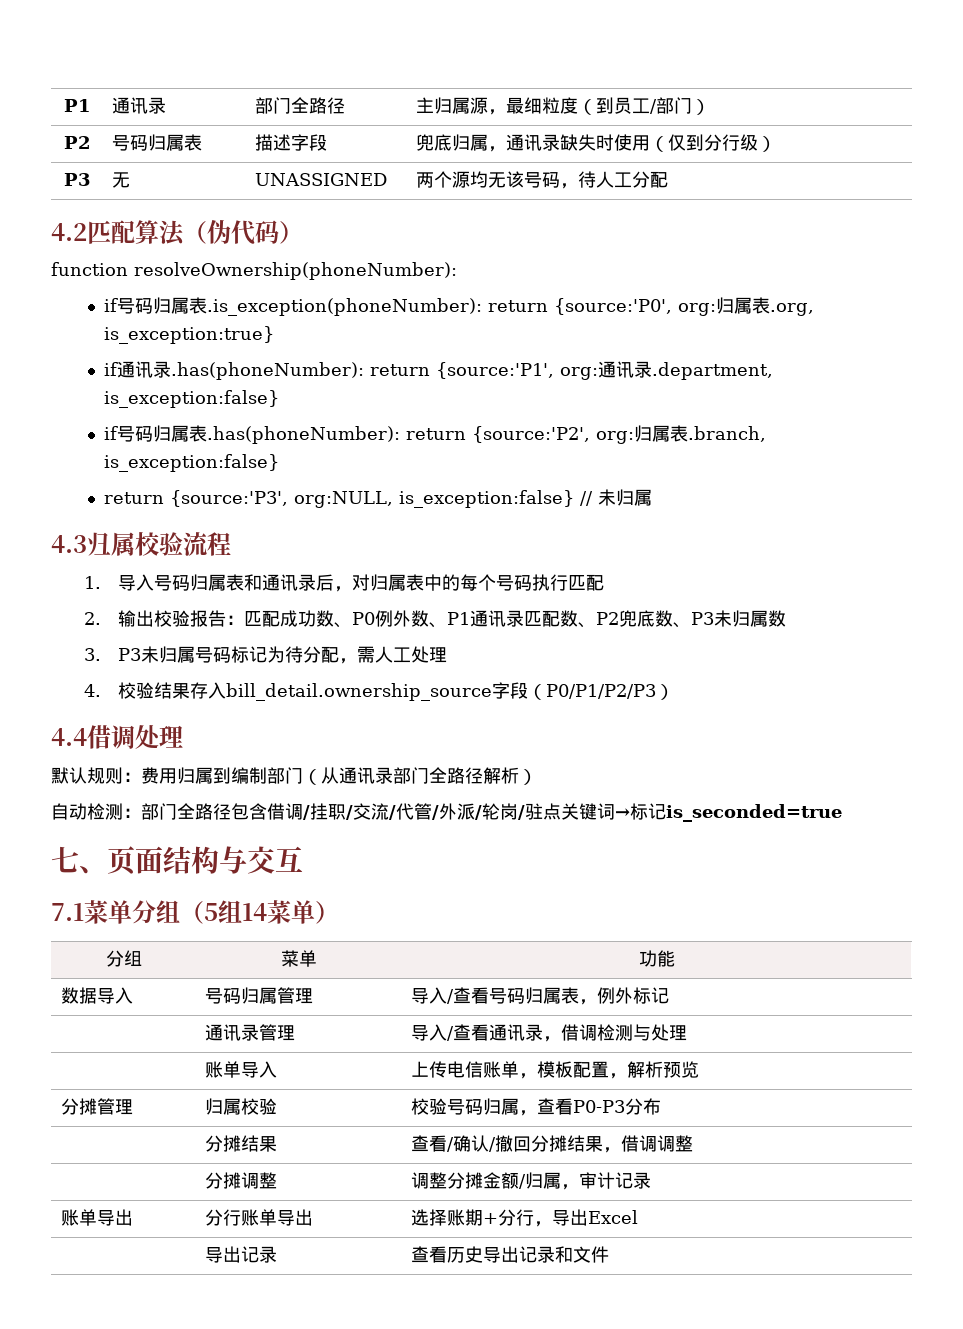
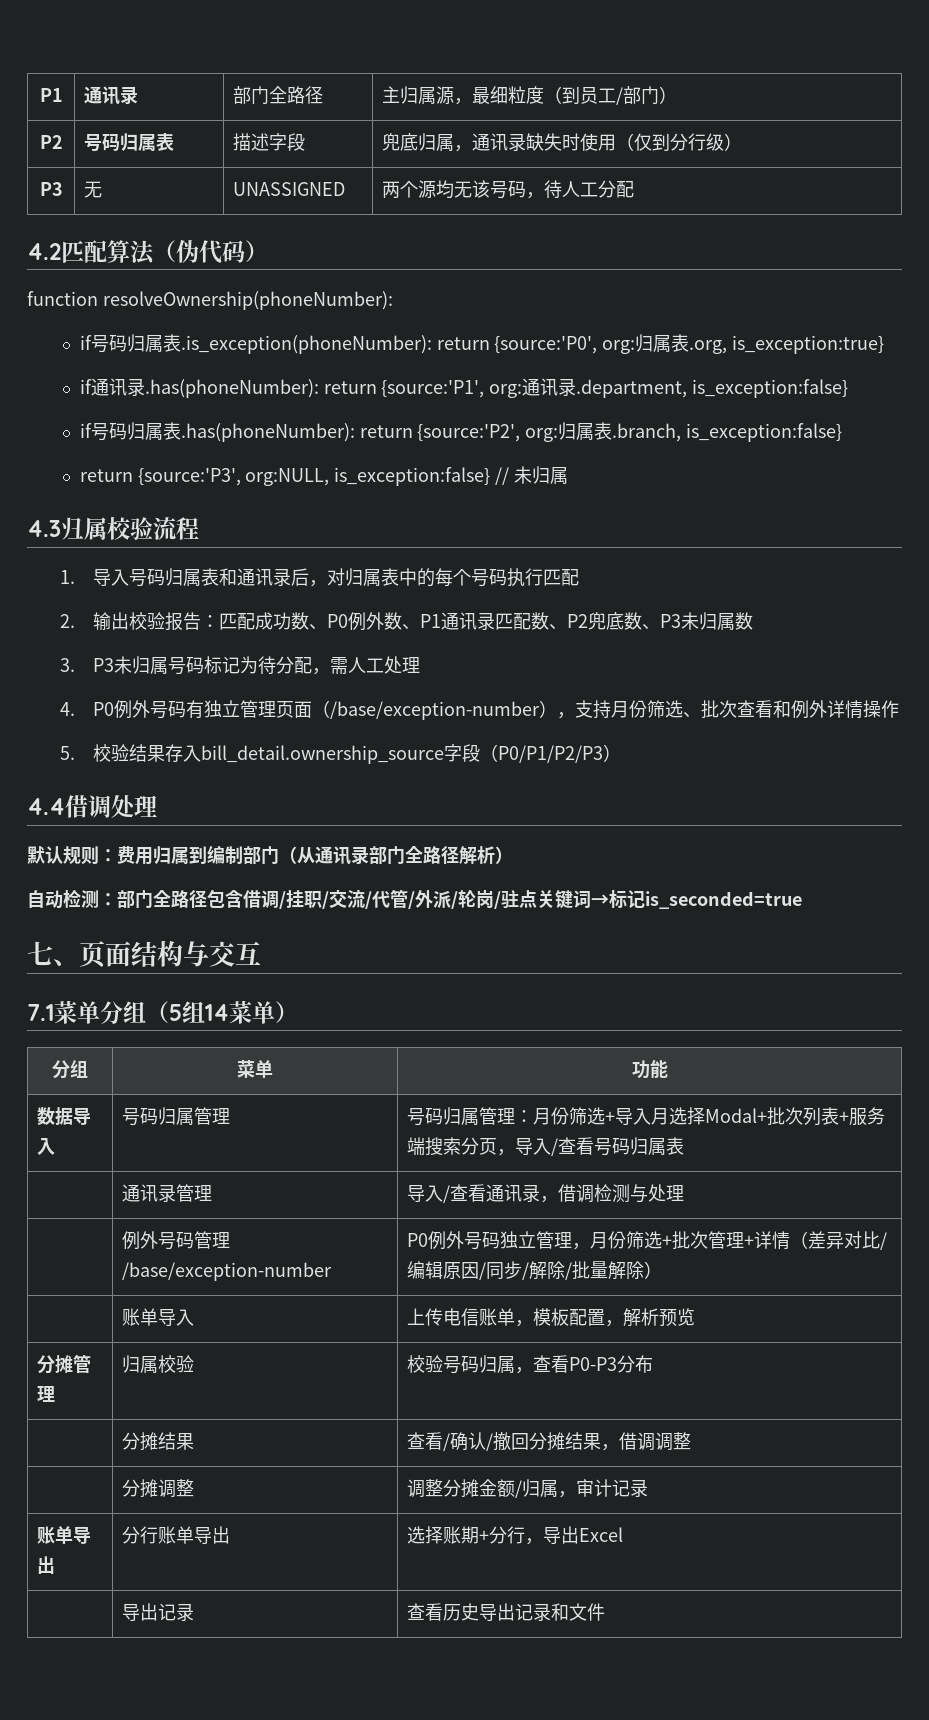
- 4.校验结果存入bill_detail.ownership_source字段（P0/P1/P2/P3）
+ 4. P0例外号码有独立管理页面（/base/exception-number），支持月份筛选、批次查看和例外详情操作
+ 5.校验结果存入bill_detail.ownership_source字段（P0/P1/P2/P3）
- 数据导入 | 号码归属管理 | 导入/查看号码归属表，例外标记
+ 数据导入 | 号码归属管理 | 号码归属管理：月份筛选+导入月选择Modal+批次列表+服务端搜索分页，导入/查看号码归属表
+ | 例外号码管理/base/exception-number | P0例外号码独立管理，月份筛选+批次管理+详情（差异对比/编辑原因/同步/解除/批量解除）

